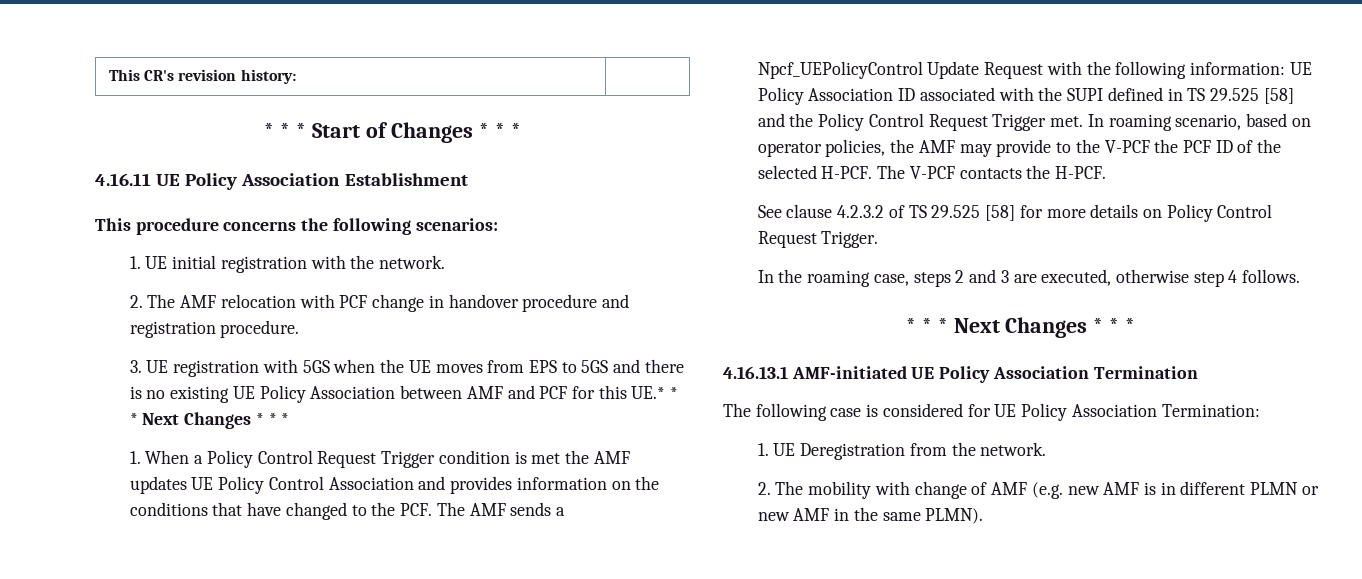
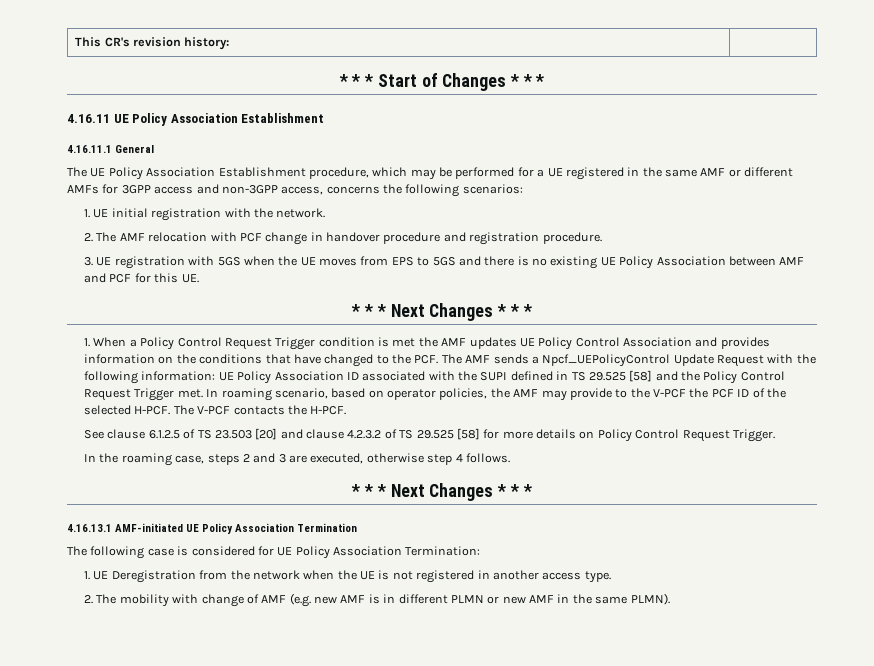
- This procedure concerns the following scenarios:
+ 4.16.11.1 General
+ The UE Policy Association Establishment procedure, which may be performed for a UE registered in the same AMF or different AMFs for 3GPP access and non-3GPP access, concerns the following scenarios:
- 3. UE registration with 5GS when the UE moves from EPS to 5GS and there is no existing UE Policy Association between AMF and PCF for this UE.* * * Next Changes * * *
+ 3. UE registration with 5GS when the UE moves from EPS to 5GS and there is no existing UE Policy Association between AMF and PCF for this UE.
+ * * * Next Changes * * *
- See clause 4.2.3.2 of TS 29.525 [58] for more details on Policy Control Request Trigger.
+ See clause 6.1.2.5 of TS 23.503 [20] and clause 4.2.3.2 of TS 29.525 [58] for more details on Policy Control Request Trigger.
- 1. UE Deregistration from the network.
+ 1. UE Deregistration from the network when the UE is not registered in another access type.

